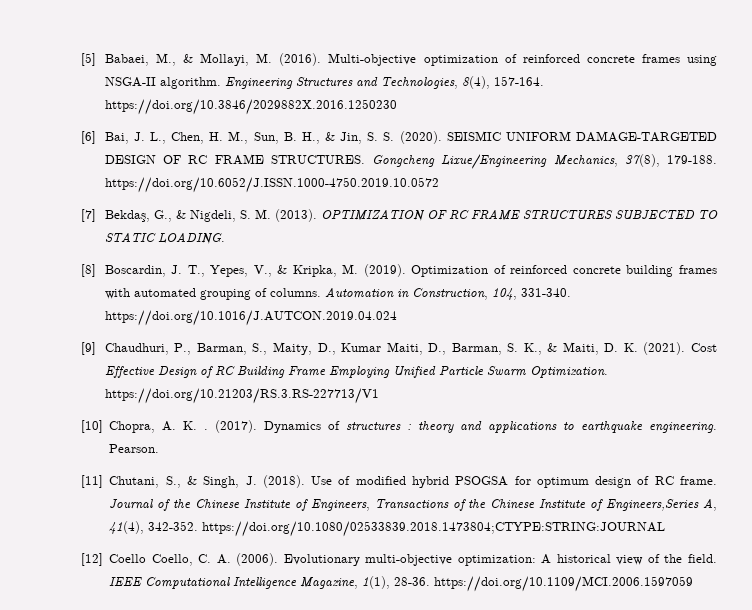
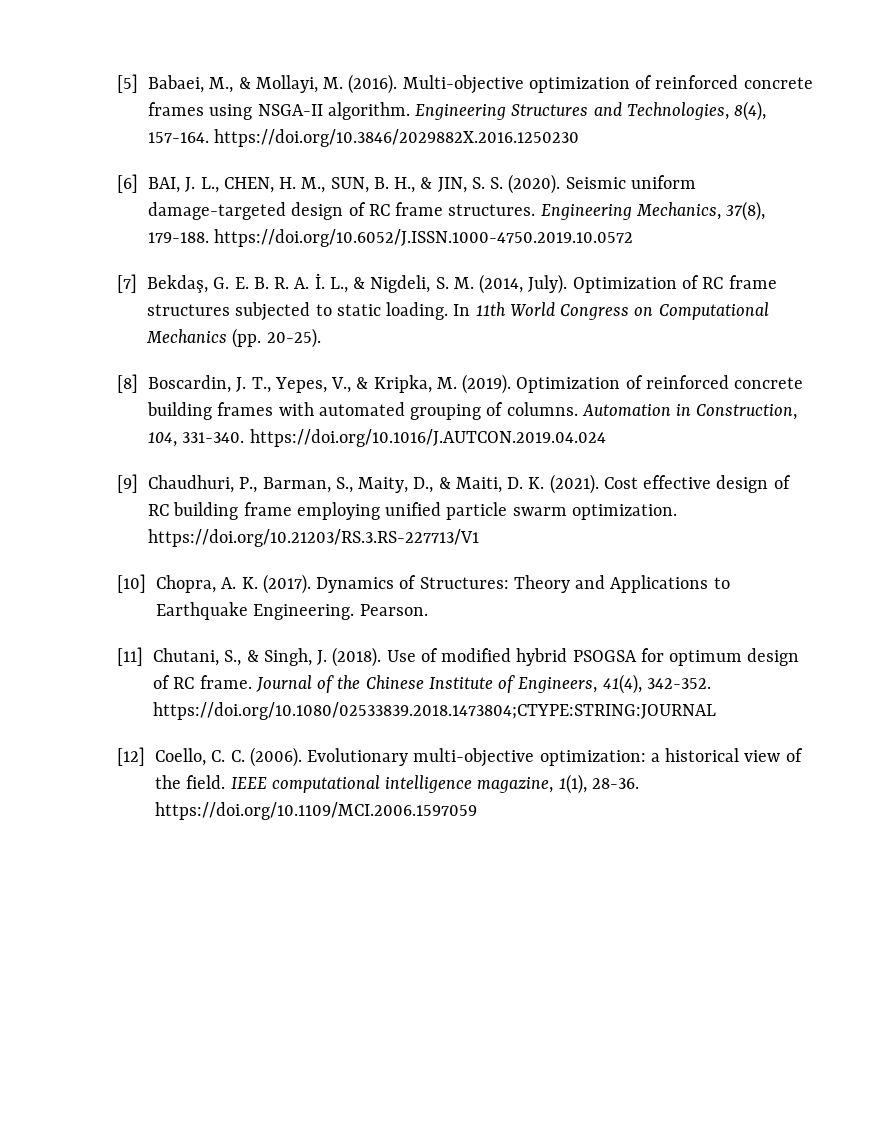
- [6] Bai, J. L., Chen, H. M., Sun, B. H., & Jin, S. S. (2020).
+ [6] BAI, J. L., CHEN, H. M., SUN, B. H., & JIN, S. S. (2020).
- SEISMIC UNIFORM DAMAGE-TARGETED DESIGN OF RC FRAME STRUCTURES. Gongcheng Lixue/Engineering Mechanics, 37(8), 179-188. https://doi.org/10.6052/J.ISSN.1000-4750.2019.10.0572
+ Seismic uniform damage-targeted design of RC frame structures. Engineering Mechanics, 37(8), 179-188. https://doi.org/10.6052/J.ISSN.1000-4750.2019.10.0572
- [7] Bekdaş, G., & Nigdeli, S. M. (2013). OPTIMIZATION OF RC FRAME STRUCTURES SUBJECTED TO STATIC LOADING.
+ [7] Bekdaş, G. E. B. R. A. İ. L., & Nigdeli, S. M. (2014, July). Optimization of RC frame structures subjected to static loading. In 11th World Congress on Computational Mechanics (pp. 20-25).
- [9] Chaudhuri, P., Barman, S., Maity, D., Kumar Maiti, D., Barman, S. K., & Maiti, D. K. (2021).
+ [9] Chaudhuri, P., Barman, S., Maity, D., & Maiti, D. K. (2021).
- Cost Effective Design of RC Building Frame Employing Unified Particle Swarm Optimization. https://doi.org/10.21203/RS.3.RS-227713/V1
+ Cost effective design of RC building frame employing unified particle swarm optimization. https://doi.org/10.21203/RS.3.RS-227713/V1
- [10] Chopra, A. K. . (2017).
+ [10] Chopra, A. K. (2017).
- Dynamics of structures : theory and applications to earthquake engineering.
+ Dynamics of Structures: Theory and Applications to Earthquake Engineering.
- Journal of the Chinese Institute of Engineers, Transactions of the Chinese Institute of Engineers,Series A, 41(4), 342-352. https://doi.org/10.1080/02533839.2018.1473804;CTYPE:STRING:JOURNAL
+ Journal of the Chinese Institute of Engineers, 41(4), 342-352. https://doi.org/10.1080/02533839.2018.1473804;CTYPE:STRING:JOURNAL
- [12] Coello Coello, C. A. (2006).
+ [12] Coello, C. C. (2006).
- Evolutionary multi-objective optimization: A historical view of the field.
+ Evolutionary multi-objective optimization: a historical view of the field.
- IEEE Computational Intelligence Magazine, 1(1), 28-36. https://doi.org/10.1109/MCI.2006.1597059
+ IEEE computational intelligence magazine, 1(1), 28-36. https://doi.org/10.1109/MCI.2006.1597059

